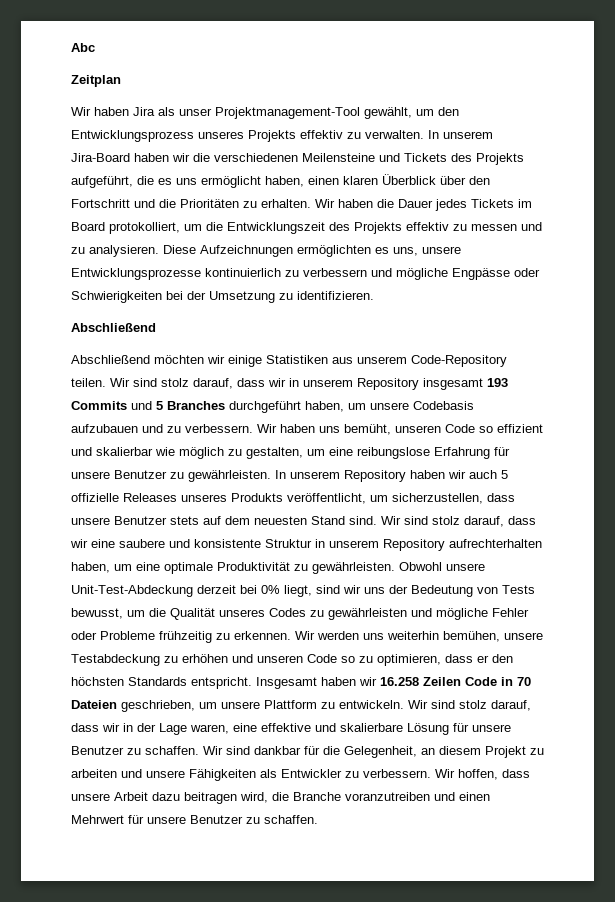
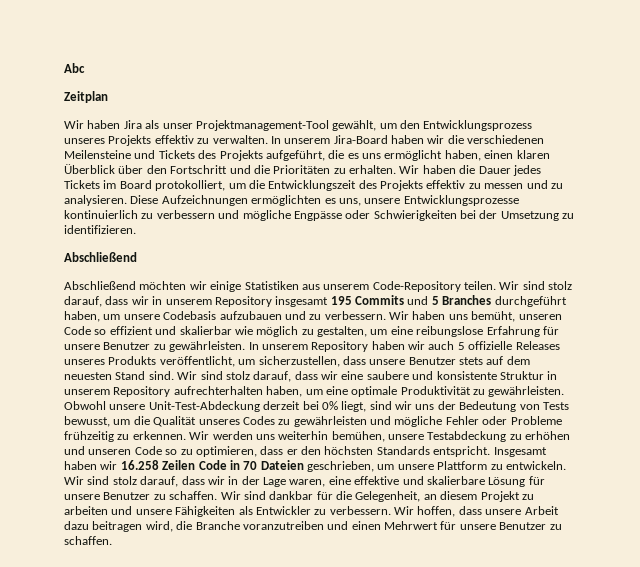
- Wir sind stolz darauf, dass wir in unserem Repository insgesamt 193 Commits und 5 Branches durchgeführt haben, um unsere Codebasis aufzubauen und zu verbessern.
+ Wir sind stolz darauf, dass wir in unserem Repository insgesamt 195 Commits und 5 Branches durchgeführt haben, um unsere Codebasis aufzubauen und zu verbessern.

